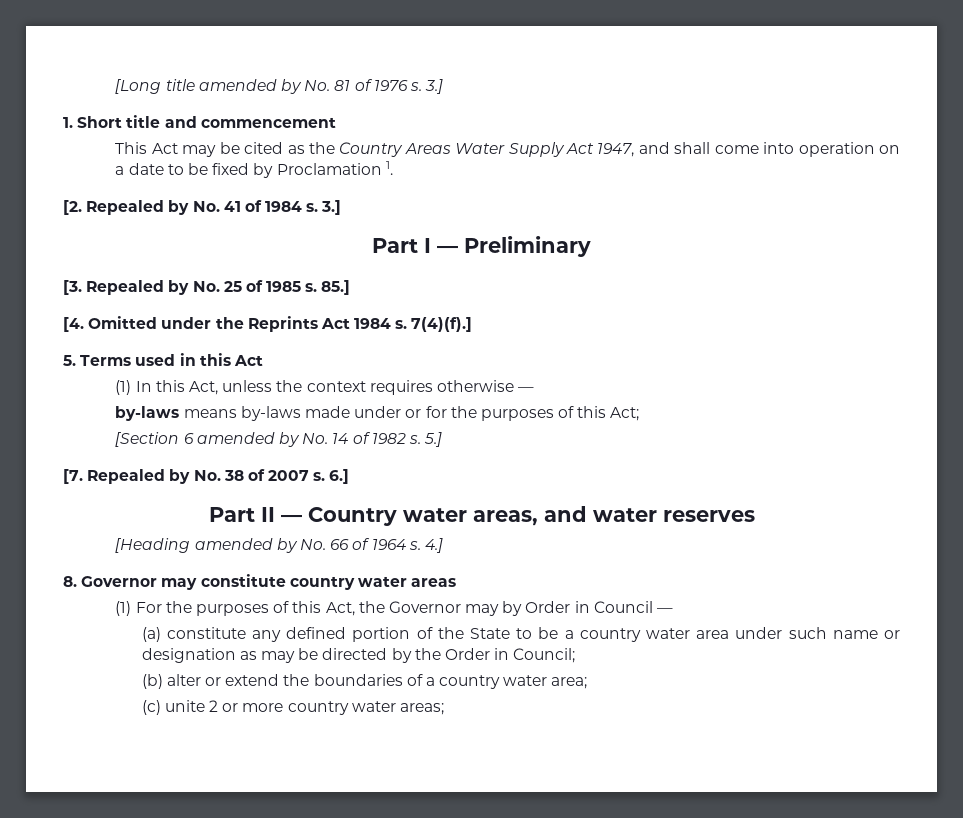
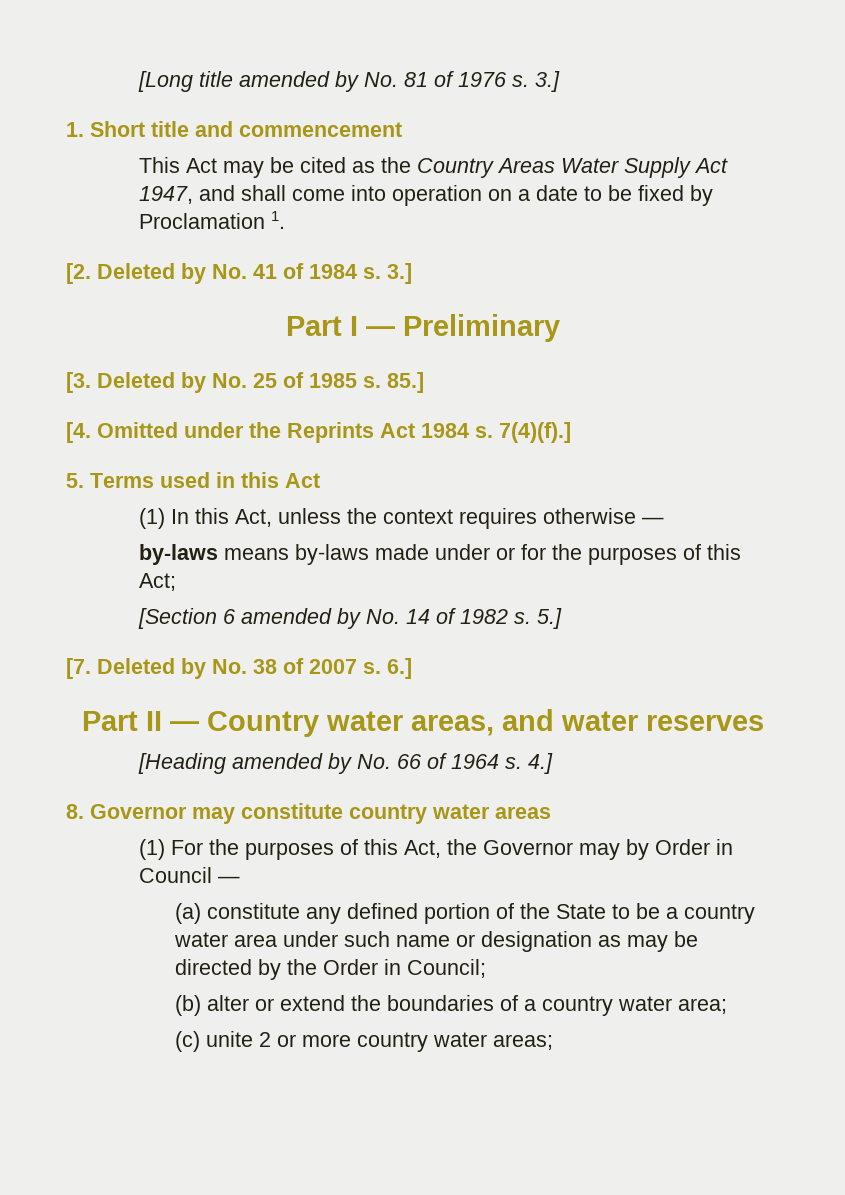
- [2. Repealed by No. 41 of 1984 s.
+ [2. Deleted by No. 41 of 1984 s.
- [3. Repealed by No. 25 of 1985 s.
+ [3. Deleted by No. 25 of 1985 s.
- [7. Repealed by No. 38 of 2007 s.
+ [7. Deleted by No. 38 of 2007 s.

